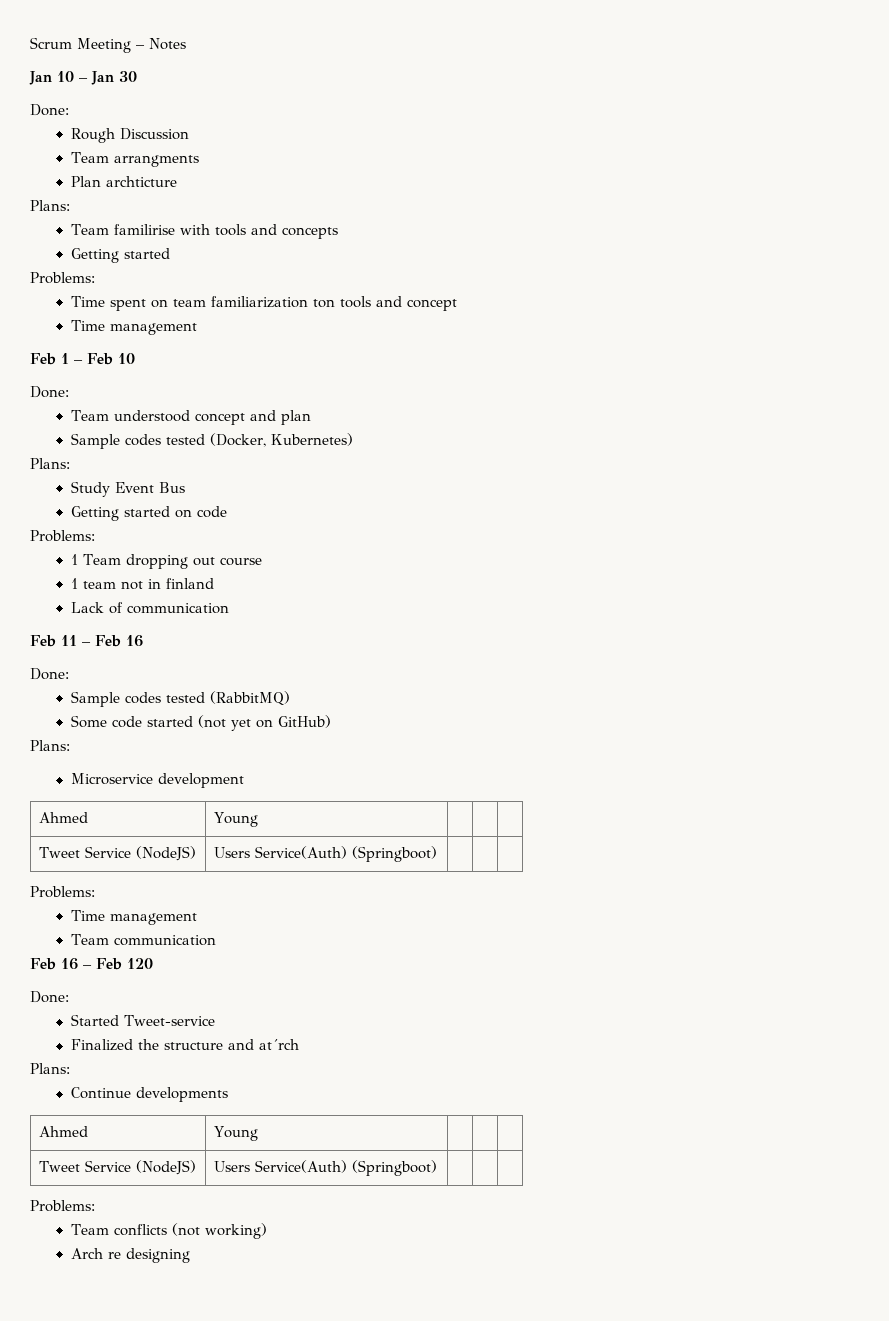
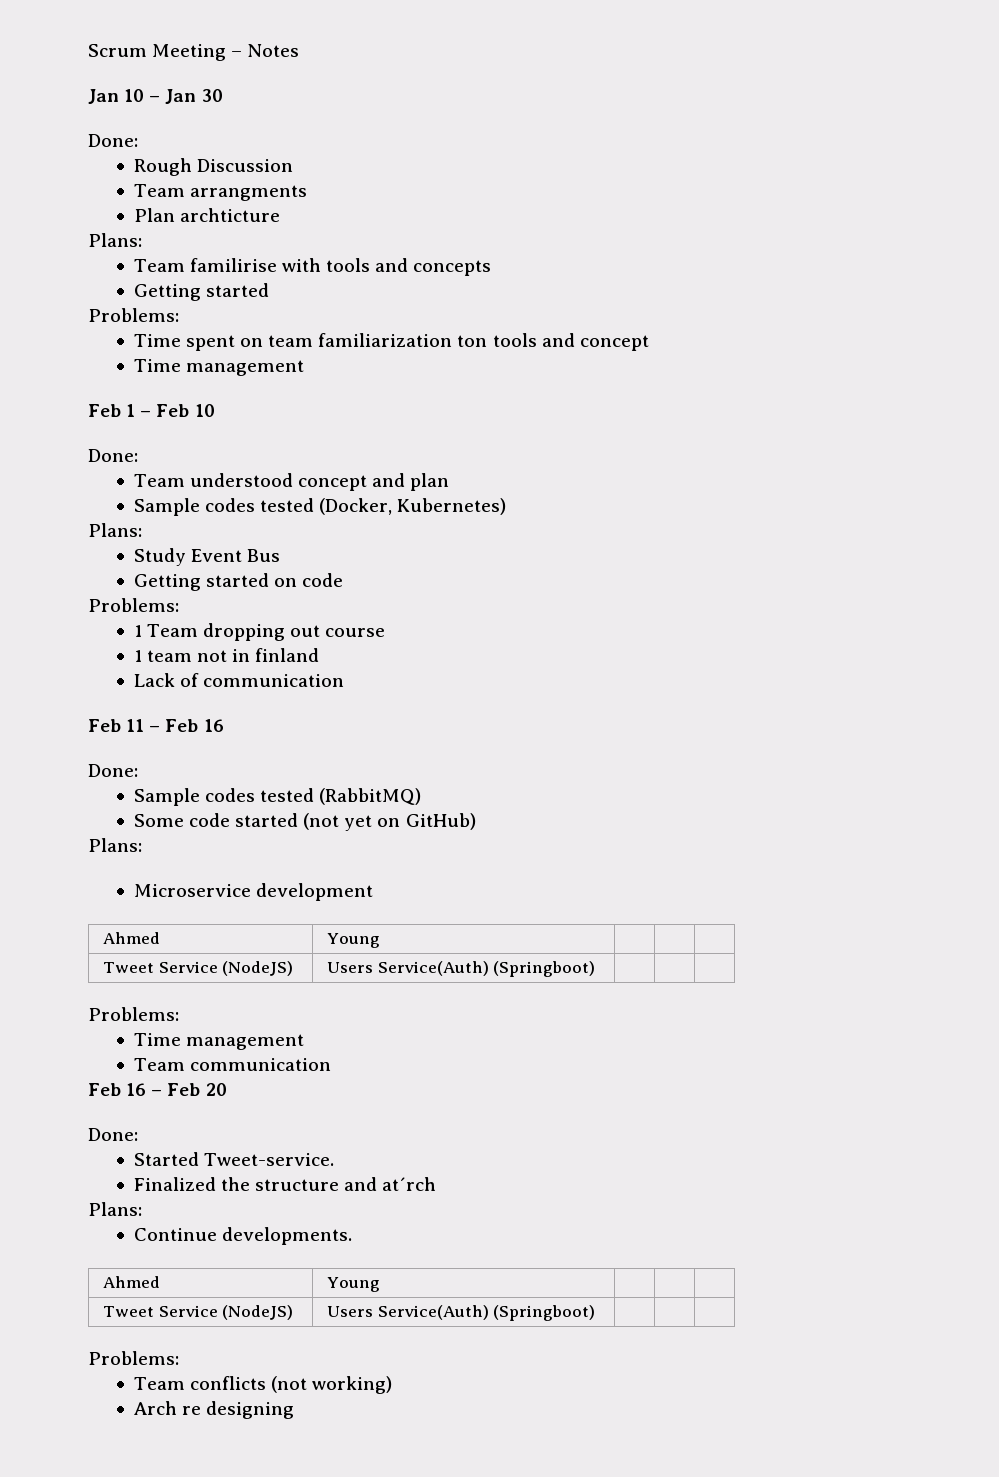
- Feb 16 – Feb 120
+ Feb 16 – Feb 20
- Started Tweet-service
+ Started Tweet-service.
- Continue developments
+ Continue developments.

